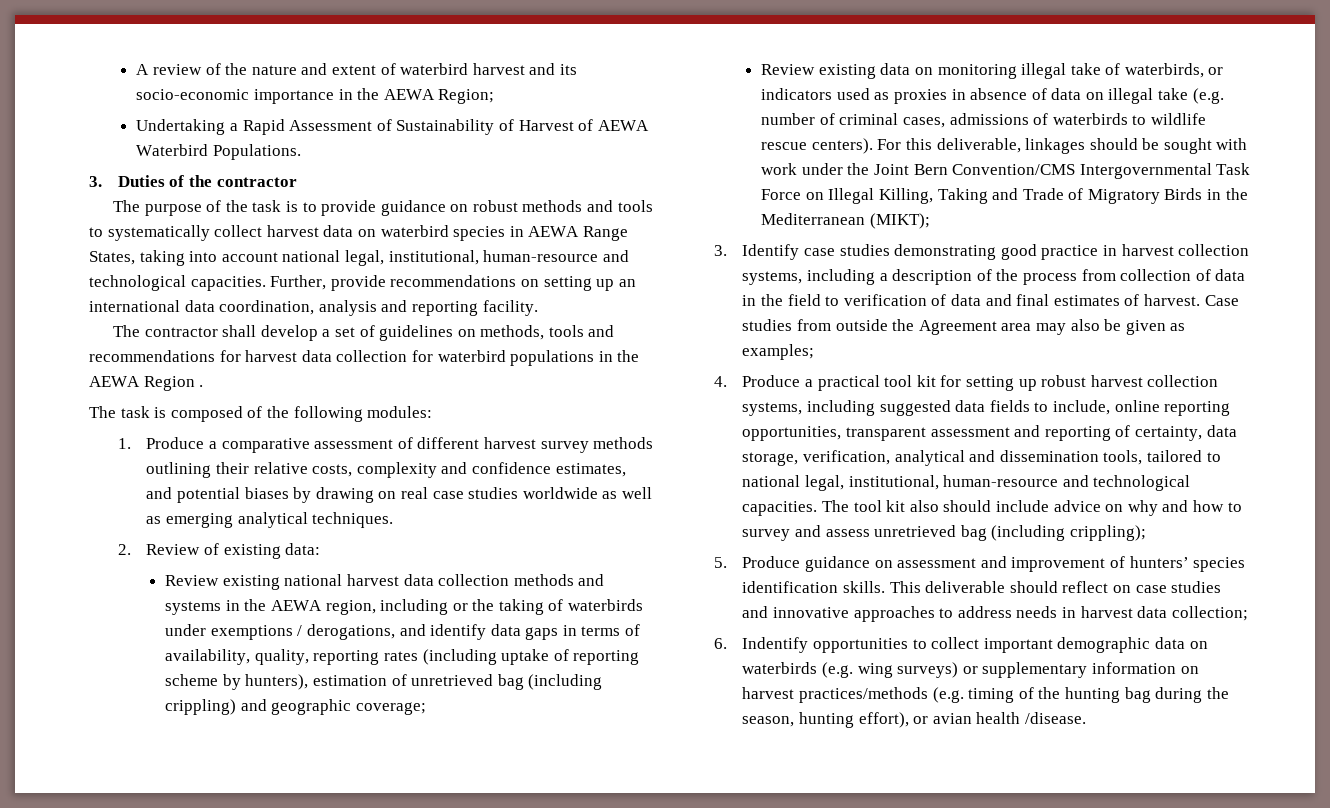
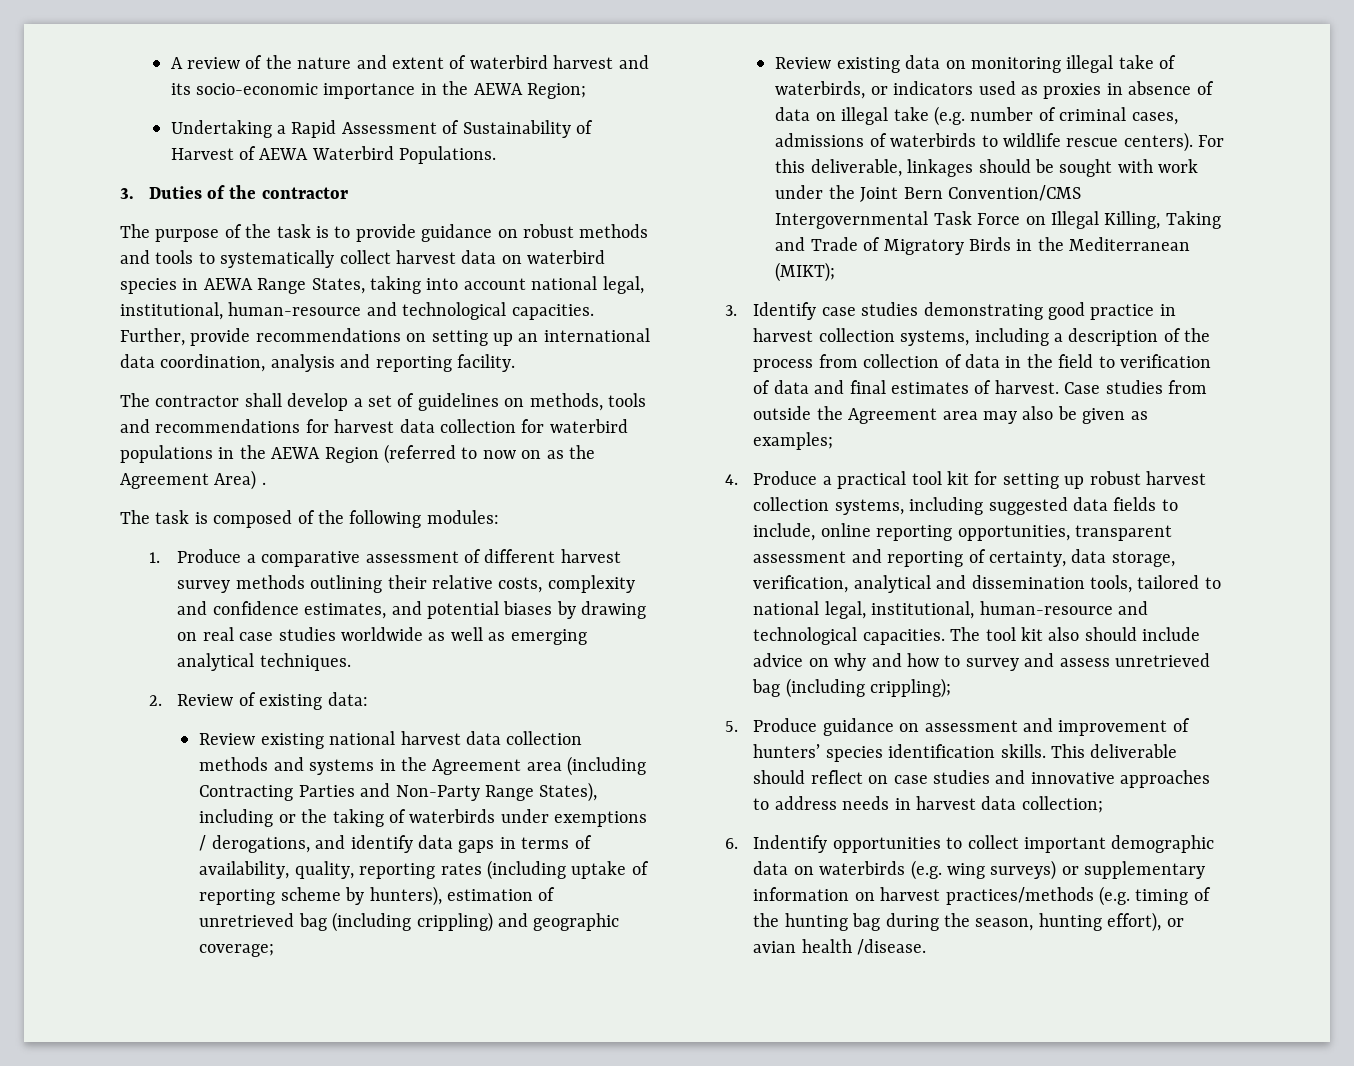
- The contractor shall develop a set of guidelines on methods, tools and recommendations for harvest data collection for waterbird populations in the AEWA Region .
+ The contractor shall develop a set of guidelines on methods, tools and recommendations for harvest data collection for waterbird populations in the AEWA Region (referred to now on as the Agreement Area) .
- Review existing national harvest data collection methods and systems in the AEWA region, including or the taking of waterbirds under exemptions / derogations, and identify data gaps in terms of availability, quality, reporting rates (including uptake of reporting scheme by hunters), estimation of unretrieved bag (including crippling) and geographic coverage;
+ Review existing national harvest data collection methods and systems in the Agreement area (including Contracting Parties and Non-Party Range States), including or the taking of waterbirds under exemptions / derogations, and identify data gaps in terms of availability, quality, reporting rates (including uptake of reporting scheme by hunters), estimation of unretrieved bag (including crippling) and geographic coverage;

